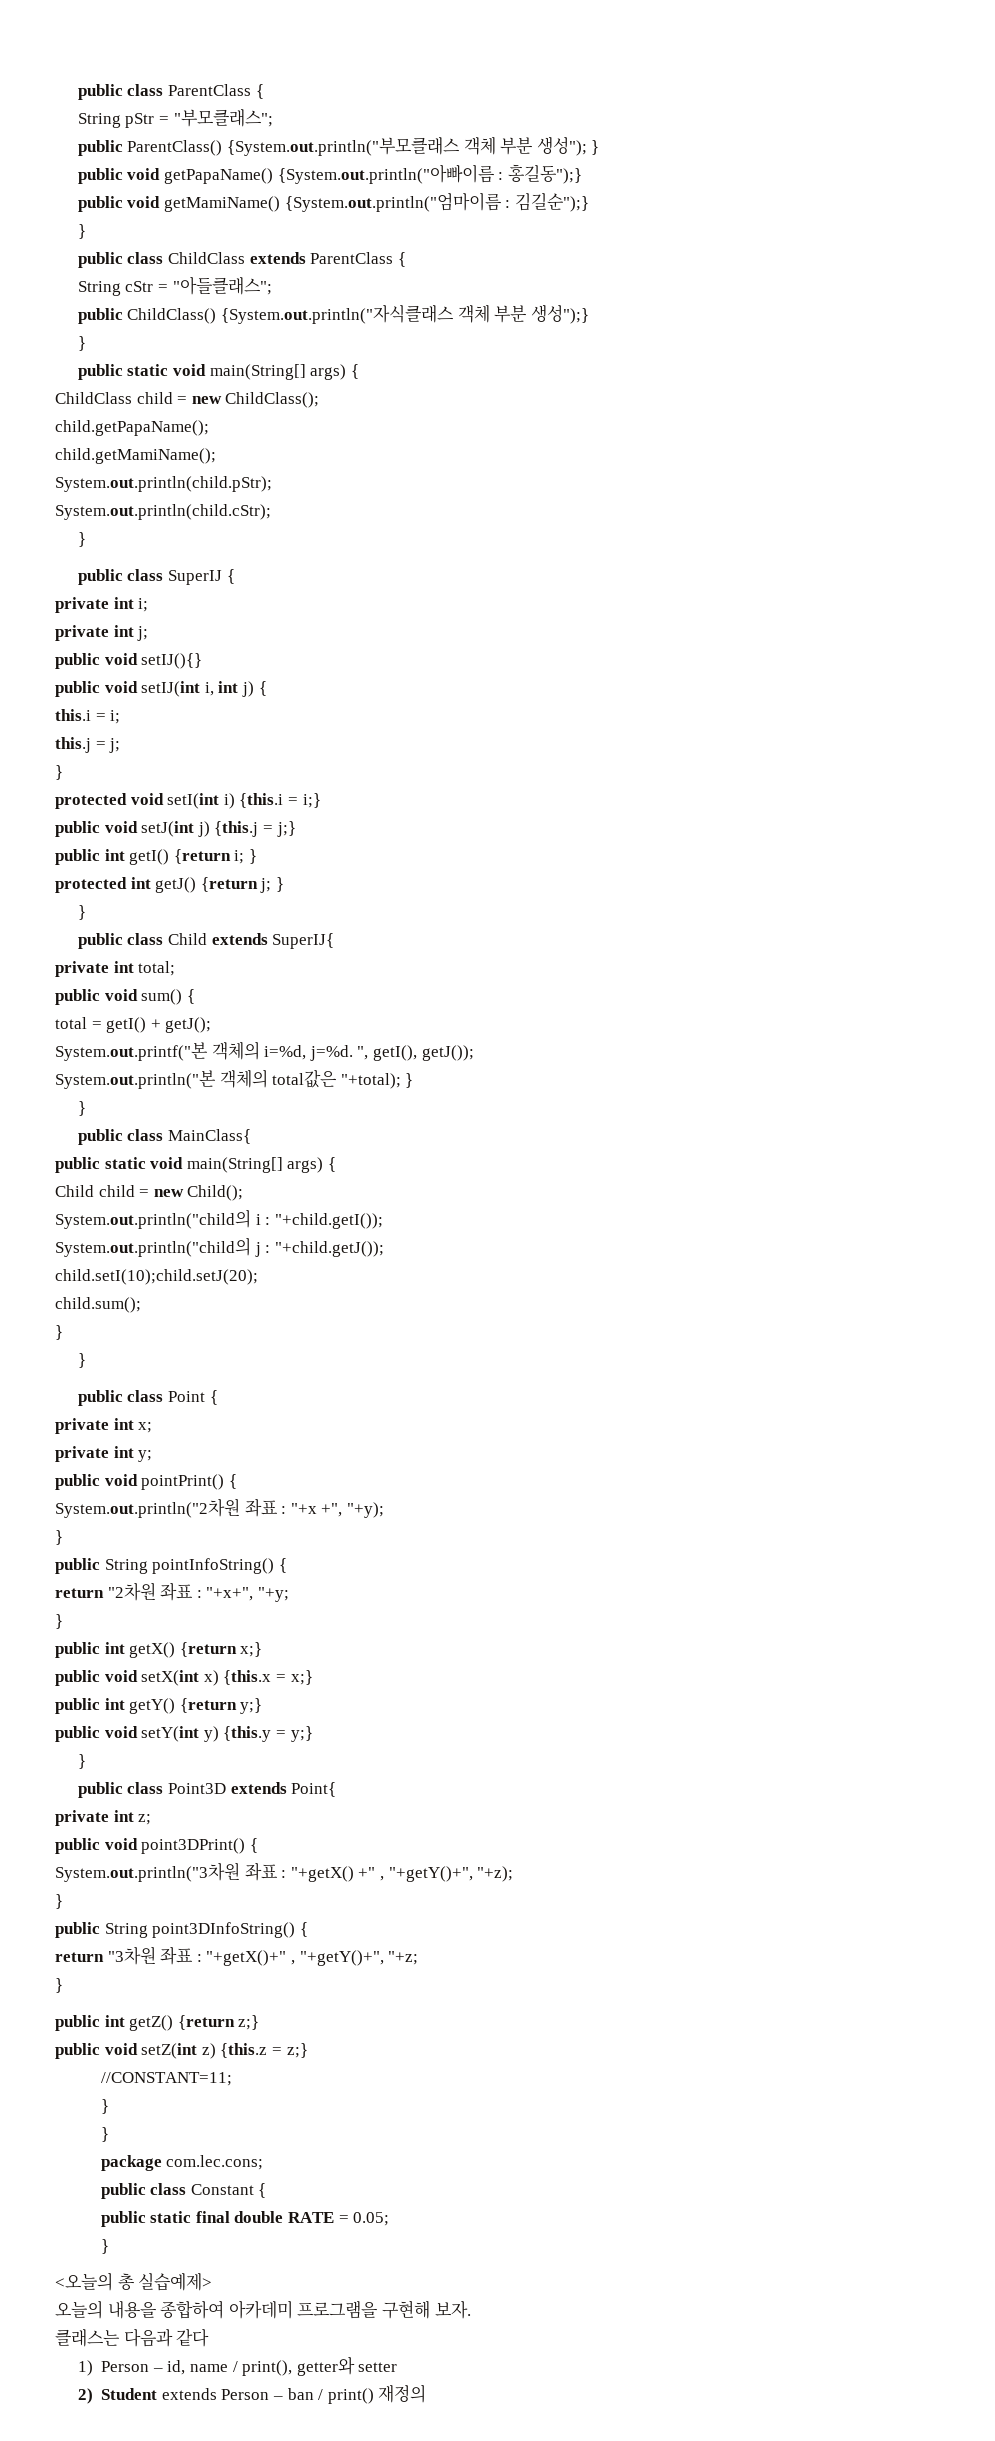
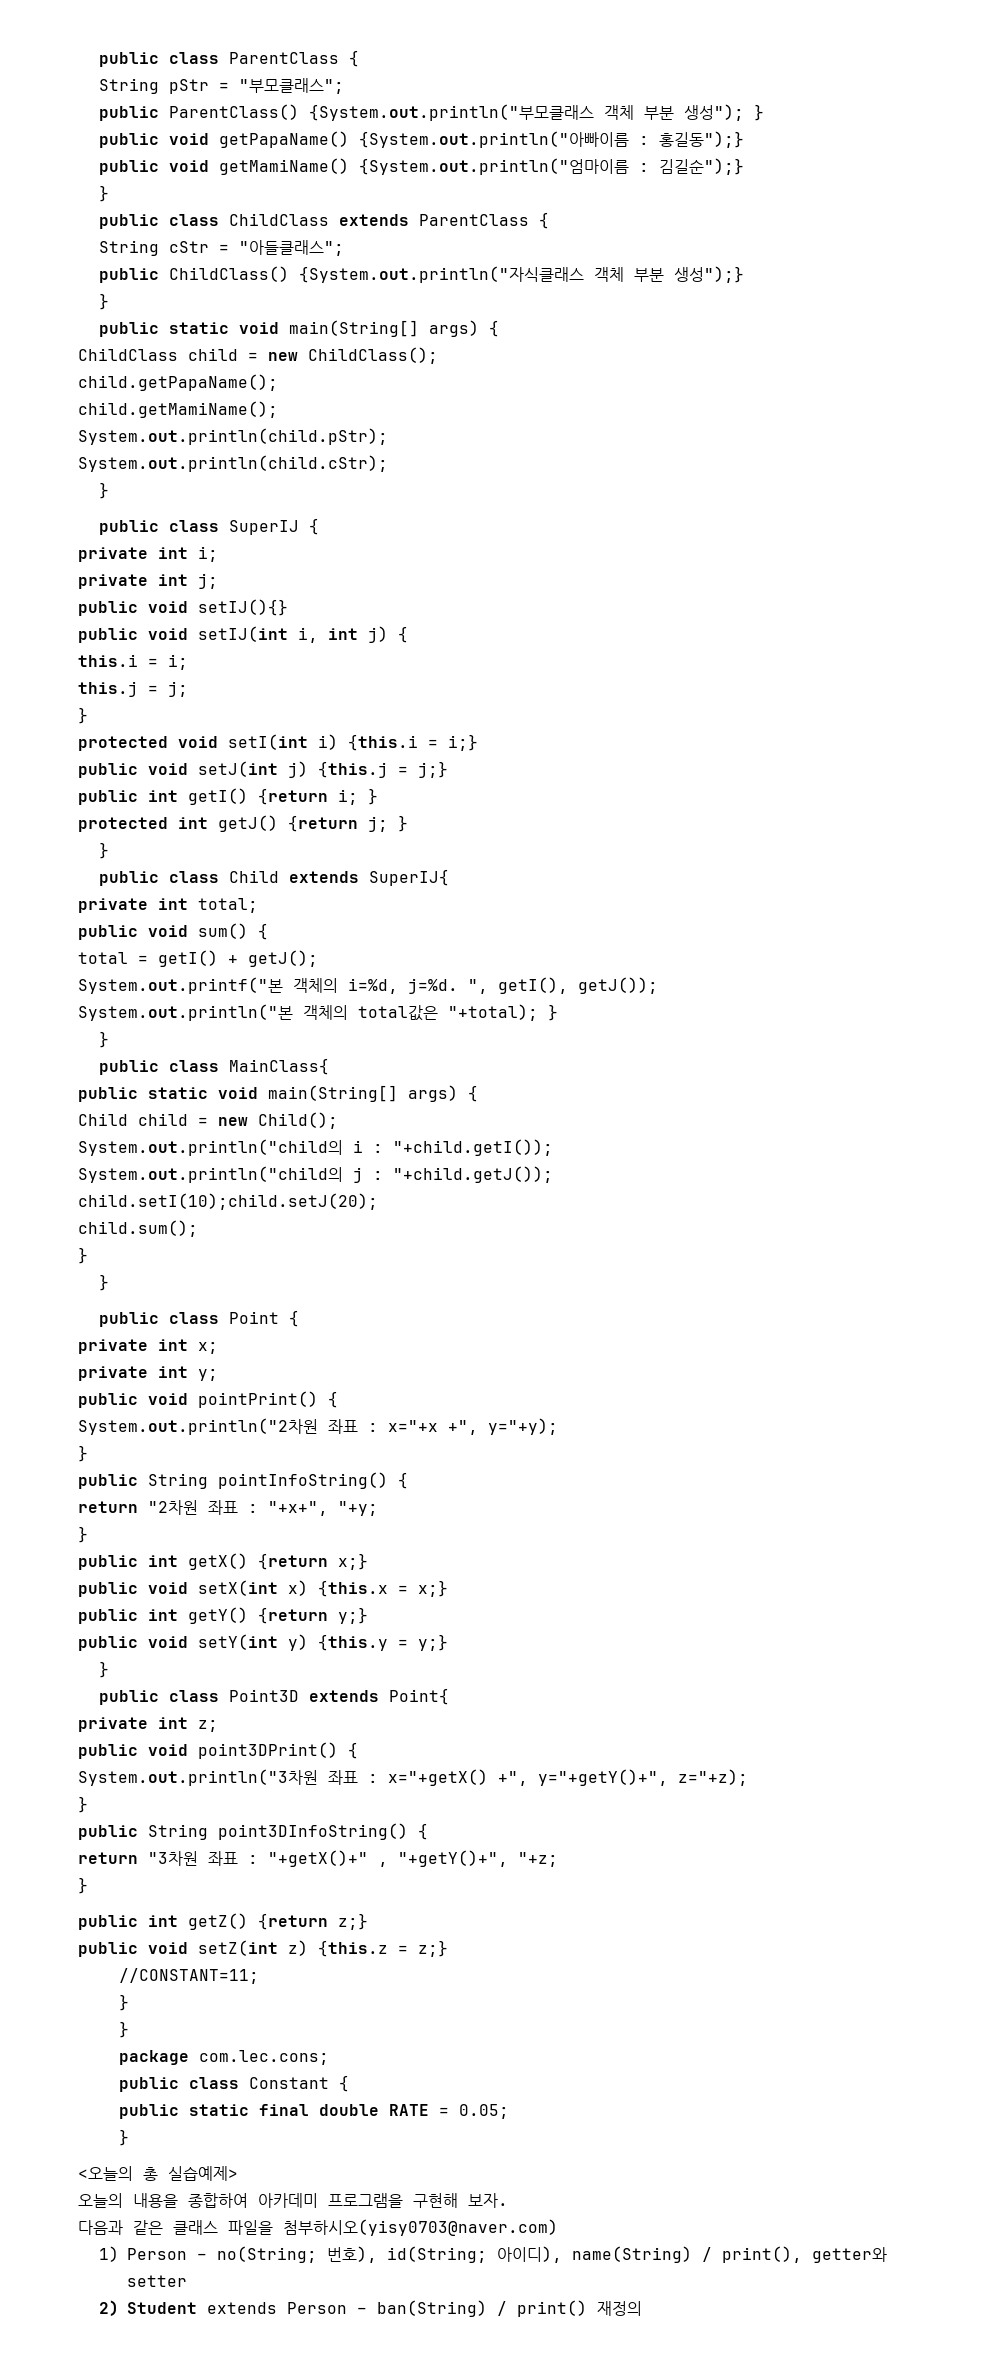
- System.out.println("2차원 좌표 : "+x +", "+y);
+ System.out.println("2차원 좌표 : x="+x +", y="+y);
- System.out.println("3차원 좌표 : "+getX() +" , "+getY()+", "+z);
+ System.out.println("3차원 좌표 : x="+getX() +", y="+getY()+", z="+z);
- 클래스는 다음과 같다
- 1) Person – id, name / print(), getter와 setter
+ 다음과 같은 클래스 파일을 첨부하시오(yisy0703@naver.com)
+ 1) Person – no(String; 번호), id(String; 아이디), name(String) / print(), getter와 setter
- 2) Student extends Person – ban / print() 재정의
+ 2) Student extends Person – ban(String) / print() 재정의

